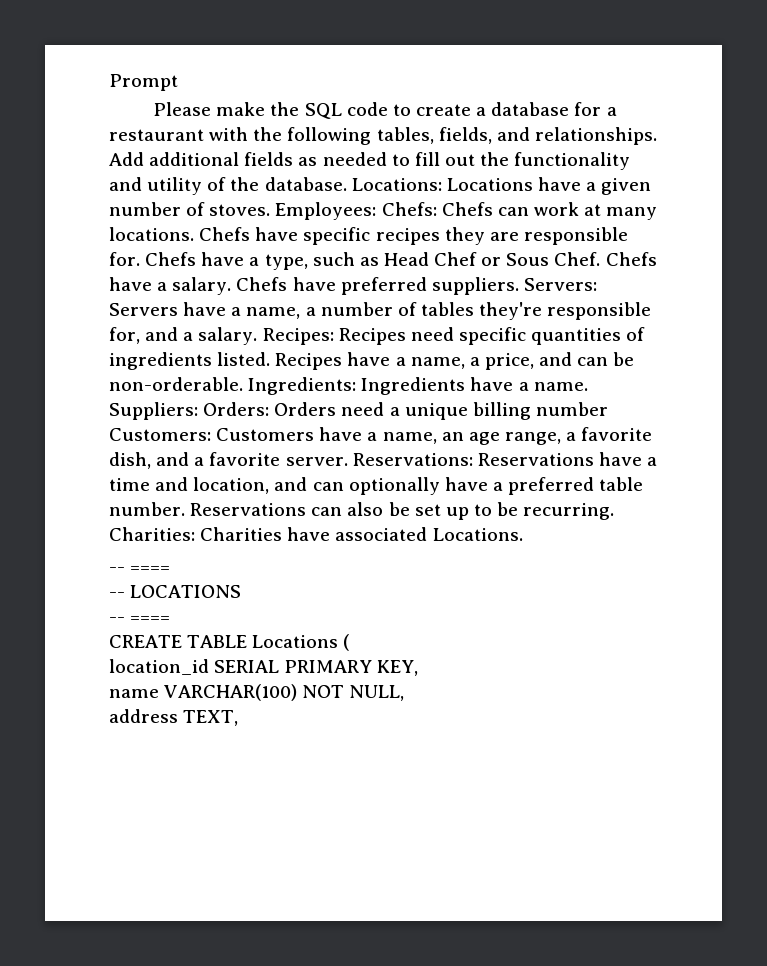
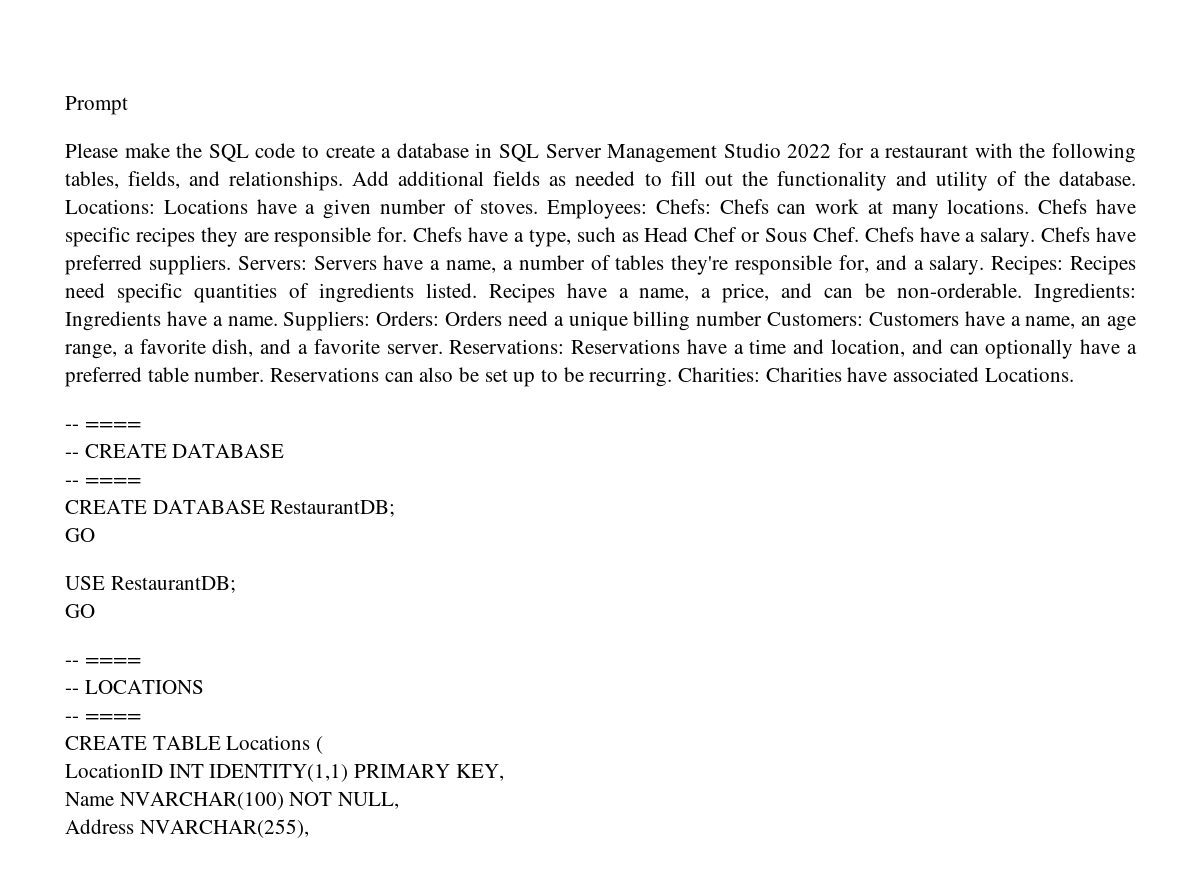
- Please make the SQL code to create a database for a restaurant with the following tables, fields, and relationships.
+ Please make the SQL code to create a database in SQL Server Management Studio 2022 for a restaurant with the following tables, fields, and relationships.
+ -- CREATE DATABASE
+ -- ====
+ CREATE DATABASE RestaurantDB;
+ GO
+ USE RestaurantDB;
+ GO
+ -- ====
- location_id SERIAL PRIMARY KEY,
+ LocationID INT IDENTITY(1,1) PRIMARY KEY,
- name VARCHAR(100) NOT NULL,
+ Name NVARCHAR(100) NOT NULL,
- address TEXT,
+ Address NVARCHAR(255),

